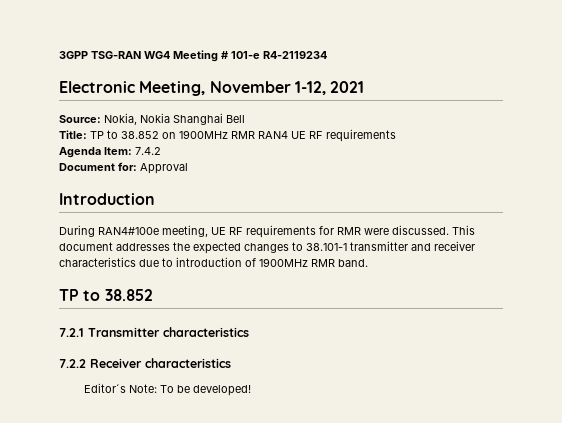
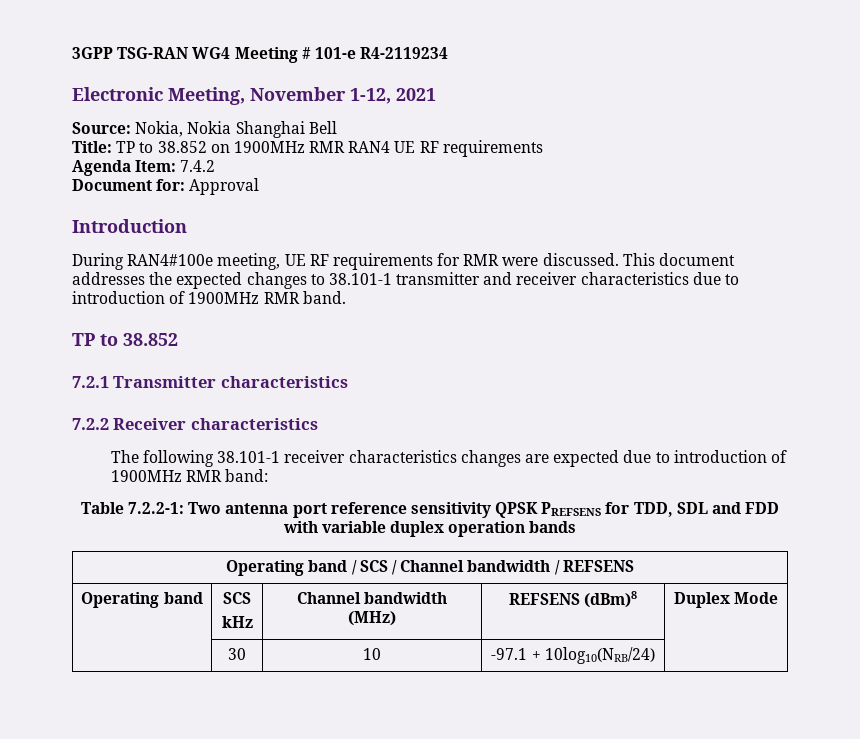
- Editor´s Note: To be developed!
+ The following 38.101-1 receiver characteristics changes are expected due to introduction of 1900MHz RMR band:
+ Table 7.2.2-1: Two antenna port reference sensitivity QPSK PREFSENS for TDD, SDL and FDD with variable duplex operation bands
+ Operating band / SCS / Channel bandwidth / REFSENS
+ Operating band | SCS
+ kHz | Channel bandwidth (MHz) | REFSENS (dBm)8 | Duplex Mode
+ | 30 | 10 | -97.1 + 10log10(NRB/24) |

